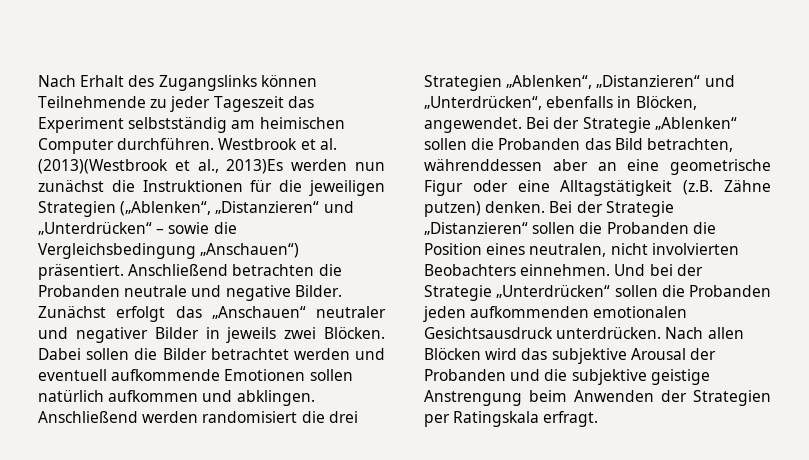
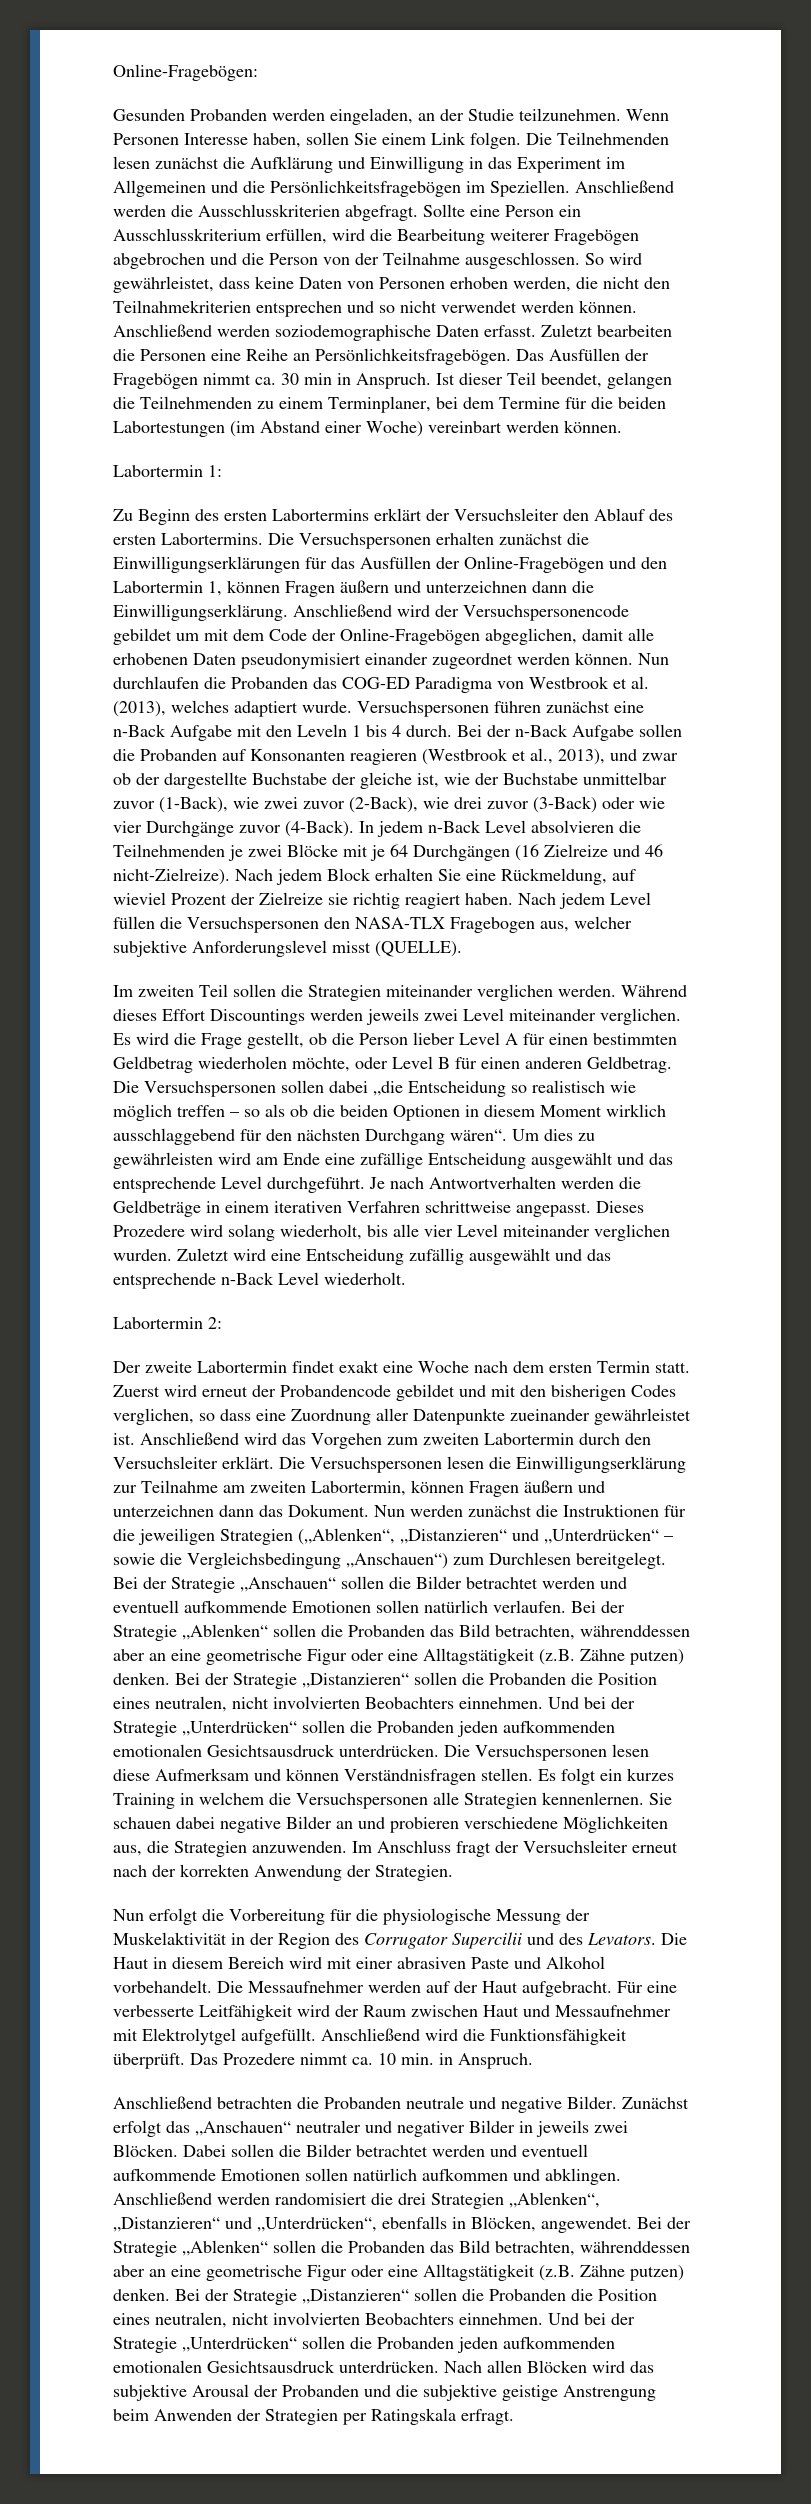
- Nach Erhalt des Zugangslinks können Teilnehmende zu jeder Tageszeit das Experiment selbstständig am heimischen Computer durchführen. Westbrook et al. (2013)(Westbrook et al., 2013)Es werden nun zunächst die Instruktionen für die jeweiligen Strategien („Ablenken“, „Distanzieren“ und „Unterdrücken“ – sowie die Vergleichsbedingung „Anschauen“) präsentiert. Anschließend betrachten die Probanden neutrale und negative Bilder.
+ Online-Fragebögen:
+ Gesunden Probanden werden eingeladen, an der Studie teilzunehmen. Wenn Personen Interesse haben, sollen Sie einem Link folgen. Die Teilnehmenden lesen zunächst die Aufklärung und Einwilligung in das Experiment im Allgemeinen und die Persönlichkeitsfragebögen im Speziellen. Anschließend werden die Ausschlusskriterien abgefragt. Sollte eine Person ein Ausschlusskriterium erfüllen, wird die Bearbeitung weiterer Fragebögen abgebrochen und die Person von der Teilnahme ausgeschlossen. So wird gewährleistet, dass keine Daten von Personen erhoben werden, die nicht den Teilnahmekriterien entsprechen und so nicht verwendet werden können. Anschließend werden soziodemographische Daten erfasst. Zuletzt bearbeiten die Personen eine Reihe an Persönlichkeitsfragebögen. Das Ausfüllen der Fragebögen nimmt ca. 30 min in Anspruch. Ist dieser Teil beendet, gelangen die Teilnehmenden zu einem Terminplaner, bei dem Termine für die beiden Labortestungen (im Abstand einer Woche) vereinbart werden können.
+ Labortermin 1:
+ Zu Beginn des ersten Labortermins erklärt der Versuchsleiter den Ablauf des ersten Labortermins. Die Versuchspersonen erhalten zunächst die Einwilligungserklärungen für das Ausfüllen der Online-Fragebögen und den Labortermin 1, können Fragen äußern und unterzeichnen dann die Einwilligungserklärung. Anschließend wird der Versuchspersonencode gebildet um mit dem Code der Online-Fragebögen abgeglichen, damit alle erhobenen Daten pseudonymisiert einander zugeordnet werden können. Nun durchlaufen die Probanden das COG-ED Paradigma von Westbrook et al. (2013), welches adaptiert wurde. Versuchspersonen führen zunächst eine n-Back Aufgabe mit den Leveln 1 bis 4 durch. Bei der n-Back Aufgabe sollen die Probanden auf Konsonanten reagieren (Westbrook et al., 2013), und zwar ob der dargestellte Buchstabe der gleiche ist, wie der Buchstabe unmittelbar zuvor (1-Back), wie zwei zuvor (2-Back), wie drei zuvor (3-Back) oder wie vier Durchgänge zuvor (4-Back). In jedem n-Back Level absolvieren die Teilnehmenden je zwei Blöcke mit je 64 Durchgängen (16 Zielreize und 46 nicht-Zielreize). Nach jedem Block erhalten Sie eine Rückmeldung, auf wieviel Prozent der Zielreize sie richtig reagiert haben. Nach jedem Level füllen die Versuchspersonen den NASA-TLX Fragebogen aus, welcher subjektive Anforderungslevel misst (QUELLE).
+ Im zweiten Teil sollen die Strategien miteinander verglichen werden. Während dieses Effort Discountings werden jeweils zwei Level miteinander verglichen. Es wird die Frage gestellt, ob die Person lieber Level A für einen bestimmten Geldbetrag wiederholen möchte, oder Level B für einen anderen Geldbetrag. Die Versuchspersonen sollen dabei „die Entscheidung so realistisch wie möglich treffen – so als ob die beiden Optionen in diesem Moment wirklich ausschlaggebend für den nächsten Durchgang wären“. Um dies zu gewährleisten wird am Ende eine zufällige Entscheidung ausgewählt und das entsprechende Level durchgeführt. Je nach Antwortverhalten werden die Geldbeträge in einem iterativen Verfahren schrittweise angepasst. Dieses Prozedere wird solang wiederholt, bis alle vier Level miteinander verglichen wurden. Zuletzt wird eine Entscheidung zufällig ausgewählt und das entsprechende n-Back Level wiederholt.
+ Labortermin 2:
+ Der zweite Labortermin findet exakt eine Woche nach dem ersten Termin statt. Zuerst wird erneut der Probandencode gebildet und mit den bisherigen Codes verglichen, so dass eine Zuordnung aller Datenpunkte zueinander gewährleistet ist. Anschließend wird das Vorgehen zum zweiten Labortermin durch den Versuchsleiter erklärt. Die Versuchspersonen lesen die Einwilligungserklärung zur Teilnahme am zweiten Labortermin, können Fragen äußern und unterzeichnen dann das Dokument. Nun werden zunächst die Instruktionen für die jeweiligen Strategien („Ablenken“, „Distanzieren“ und „Unterdrücken“ – sowie die Vergleichsbedingung „Anschauen“) zum Durchlesen bereitgelegt. Bei der Strategie „Anschauen“ sollen die Bilder betrachtet werden und eventuell aufkommende Emotionen sollen natürlich verlaufen. Bei der Strategie „Ablenken“ sollen die Probanden das Bild betrachten, währenddessen aber an eine geometrische Figur oder eine Alltagstätigkeit (z.B. Zähne putzen) denken. Bei der Strategie „Distanzieren“ sollen die Probanden die Position eines neutralen, nicht involvierten Beobachters einnehmen. Und bei der Strategie „Unterdrücken“ sollen die Probanden jeden aufkommenden emotionalen Gesichtsausdruck unterdrücken. Die Versuchspersonen lesen diese Aufmerksam und können Verständnisfragen stellen. Es folgt ein kurzes Training in welchem die Versuchspersonen alle Strategien kennenlernen. Sie schauen dabei negative Bilder an und probieren verschiedene Möglichkeiten aus, die Strategien anzuwenden. Im Anschluss fragt der Versuchsleiter erneut nach der korrekten Anwendung der Strategien.
+ Nun erfolgt die Vorbereitung für die physiologische Messung der Muskelaktivität in der Region des Corrugator Supercilii und des Levators. Die Haut in diesem Bereich wird mit einer abrasiven Paste und Alkohol vorbehandelt. Die Messaufnehmer werden auf der Haut aufgebracht. Für eine verbesserte Leitfähigkeit wird der Raum zwischen Haut und Messaufnehmer mit Elektrolytgel aufgefüllt. Anschließend wird die Funktionsfähigkeit überprüft. Das Prozedere nimmt ca. 10 min. in Anspruch.
+ Anschließend betrachten die Probanden neutrale und negative Bilder.

